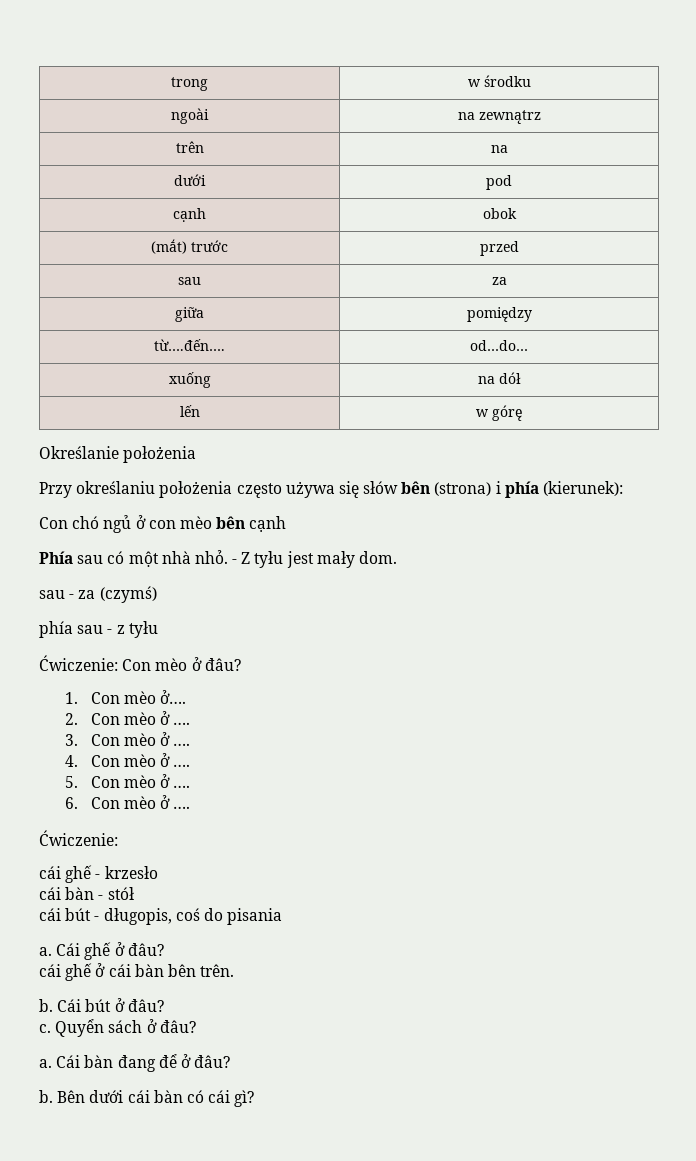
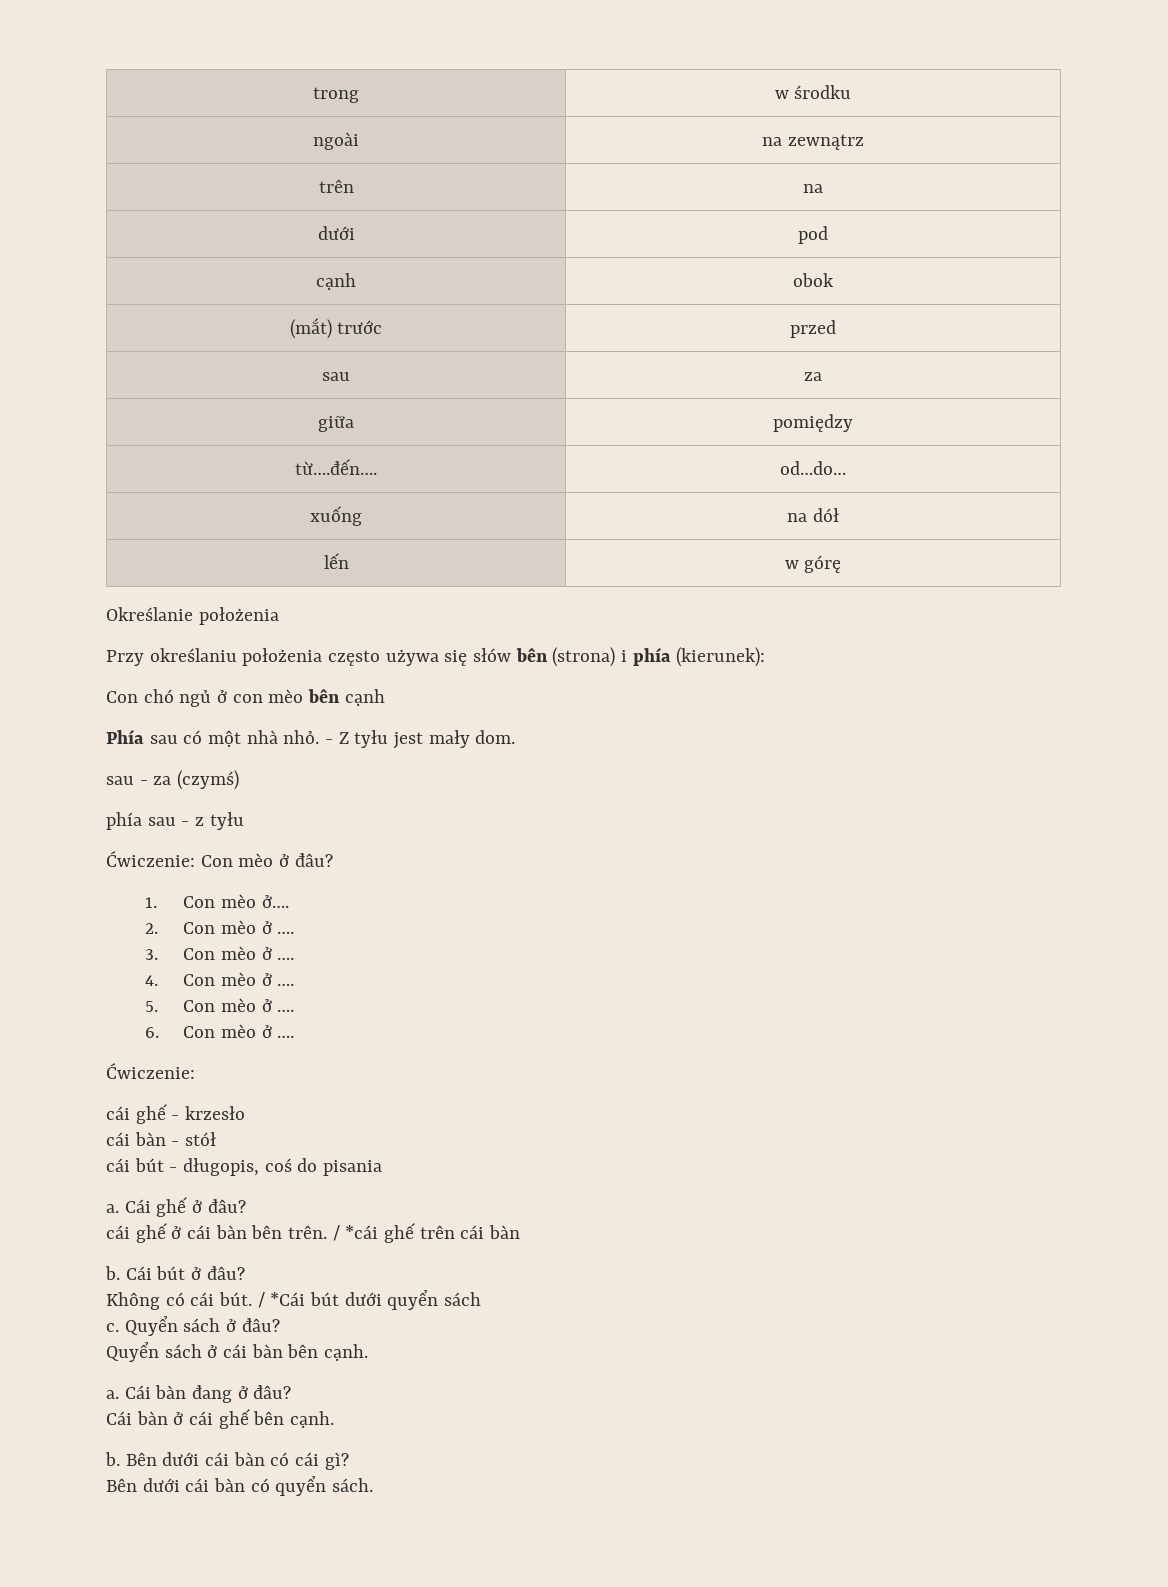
+ / *cái ghế trên cái bàn
+ Không có cái bút. / *Cái bút dưới quyển sách
+ Quyển sách ở cái bàn bên cạnh.
- Cái bàn đang để ở đâu?
+ Cái bàn đang ở đâu?
+ Cái bàn ở cái ghế bên cạnh.
+ Bên dưới cái bàn có quyển sách.

